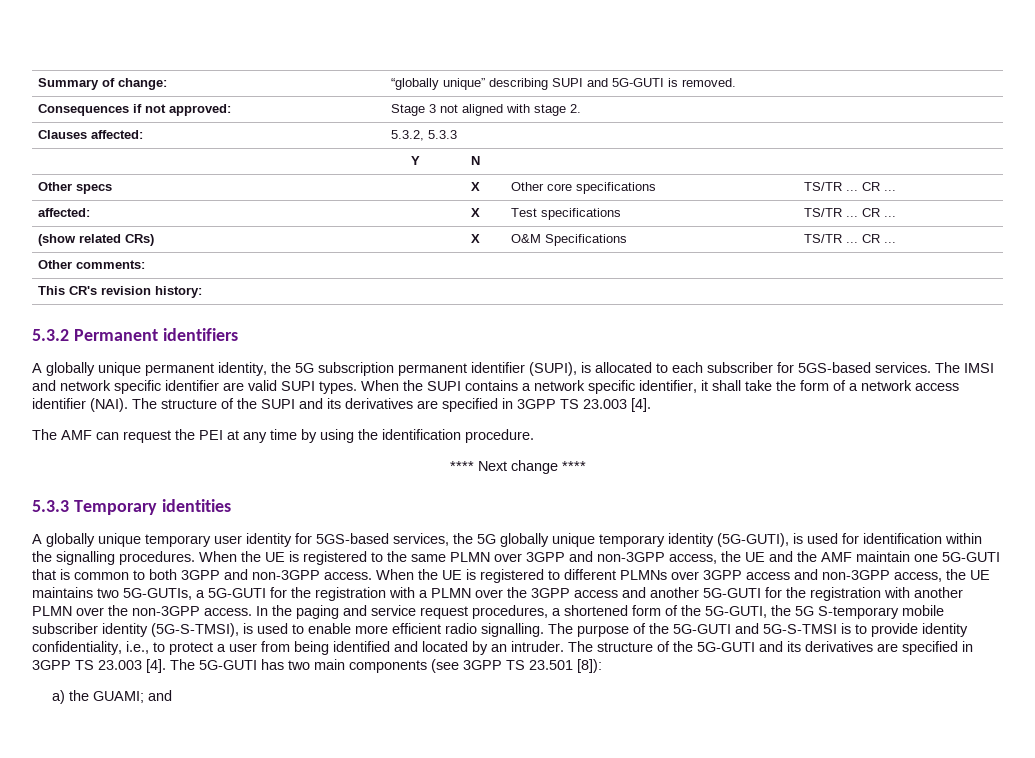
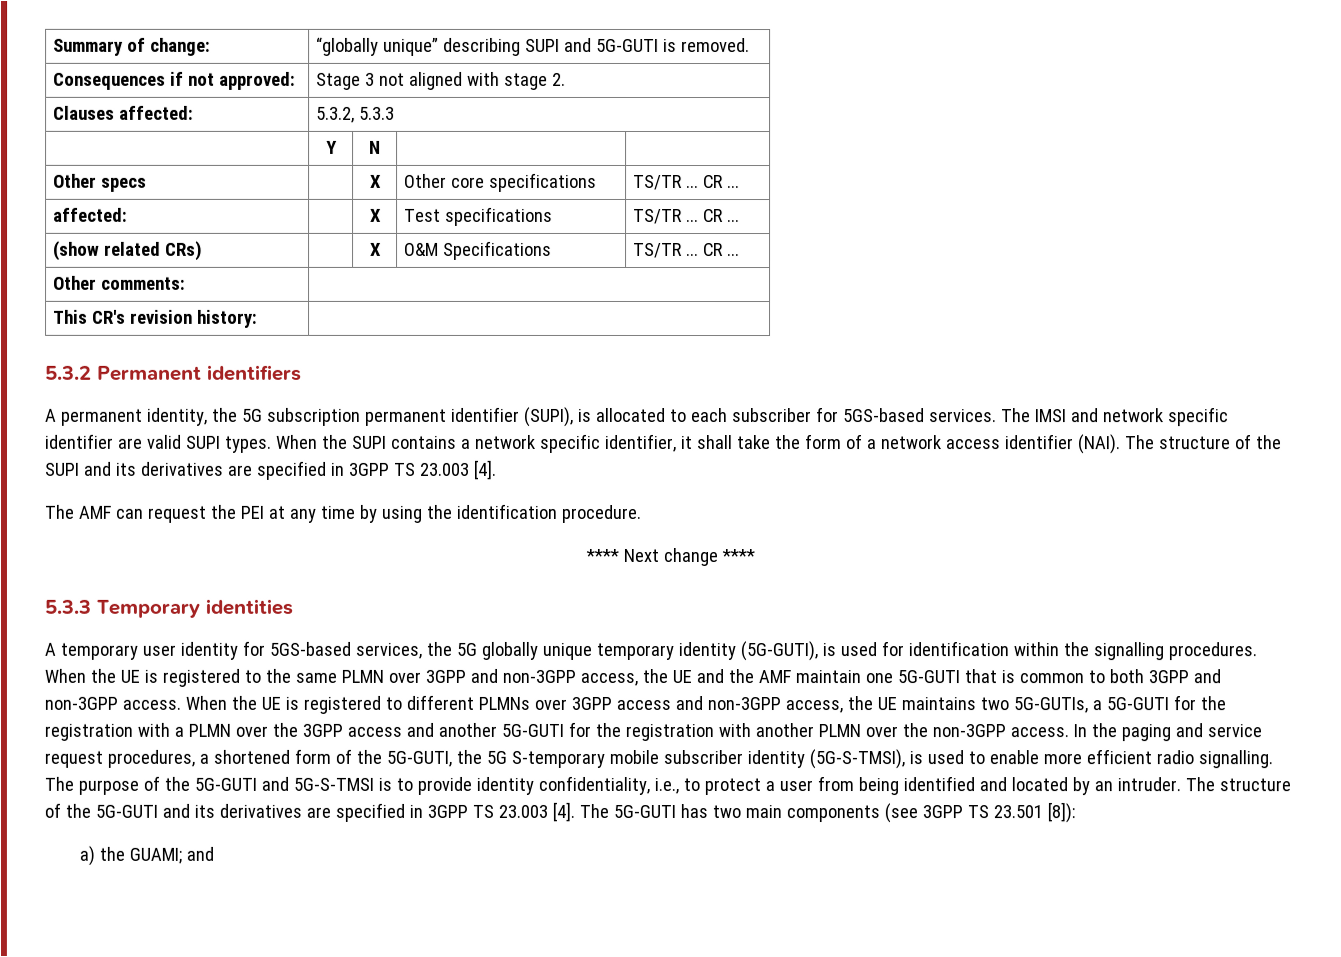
- A globally unique permanent identity, the 5G subscription permanent identifier (SUPI), is allocated to each subscriber for 5GS-based services.
+ A permanent identity, the 5G subscription permanent identifier (SUPI), is allocated to each subscriber for 5GS-based services.
- A globally unique temporary user identity for 5GS-based services, the 5G globally unique temporary identity (5G-GUTI), is used for identification within the signalling procedures.
+ A temporary user identity for 5GS-based services, the 5G globally unique temporary identity (5G-GUTI), is used for identification within the signalling procedures.

